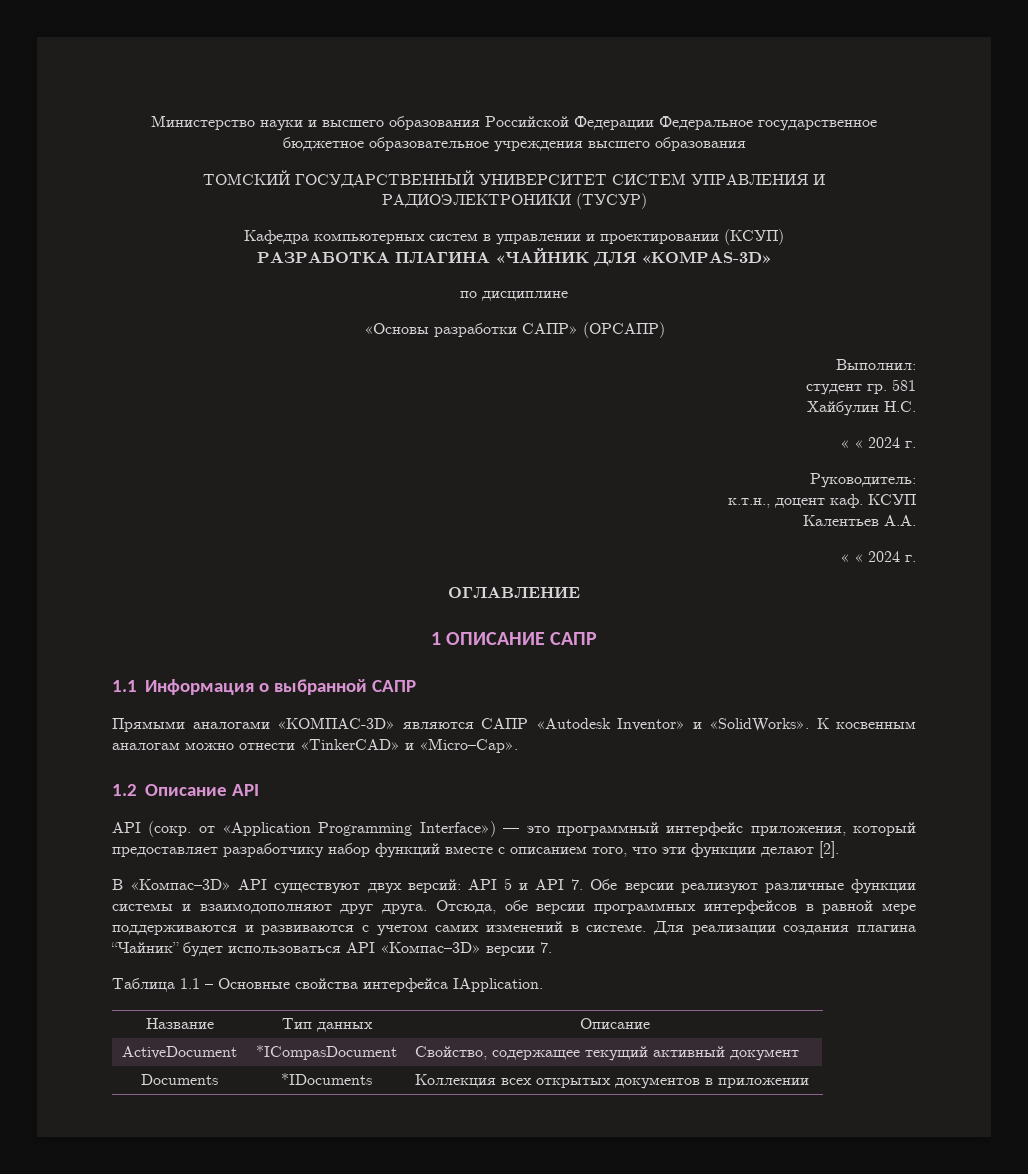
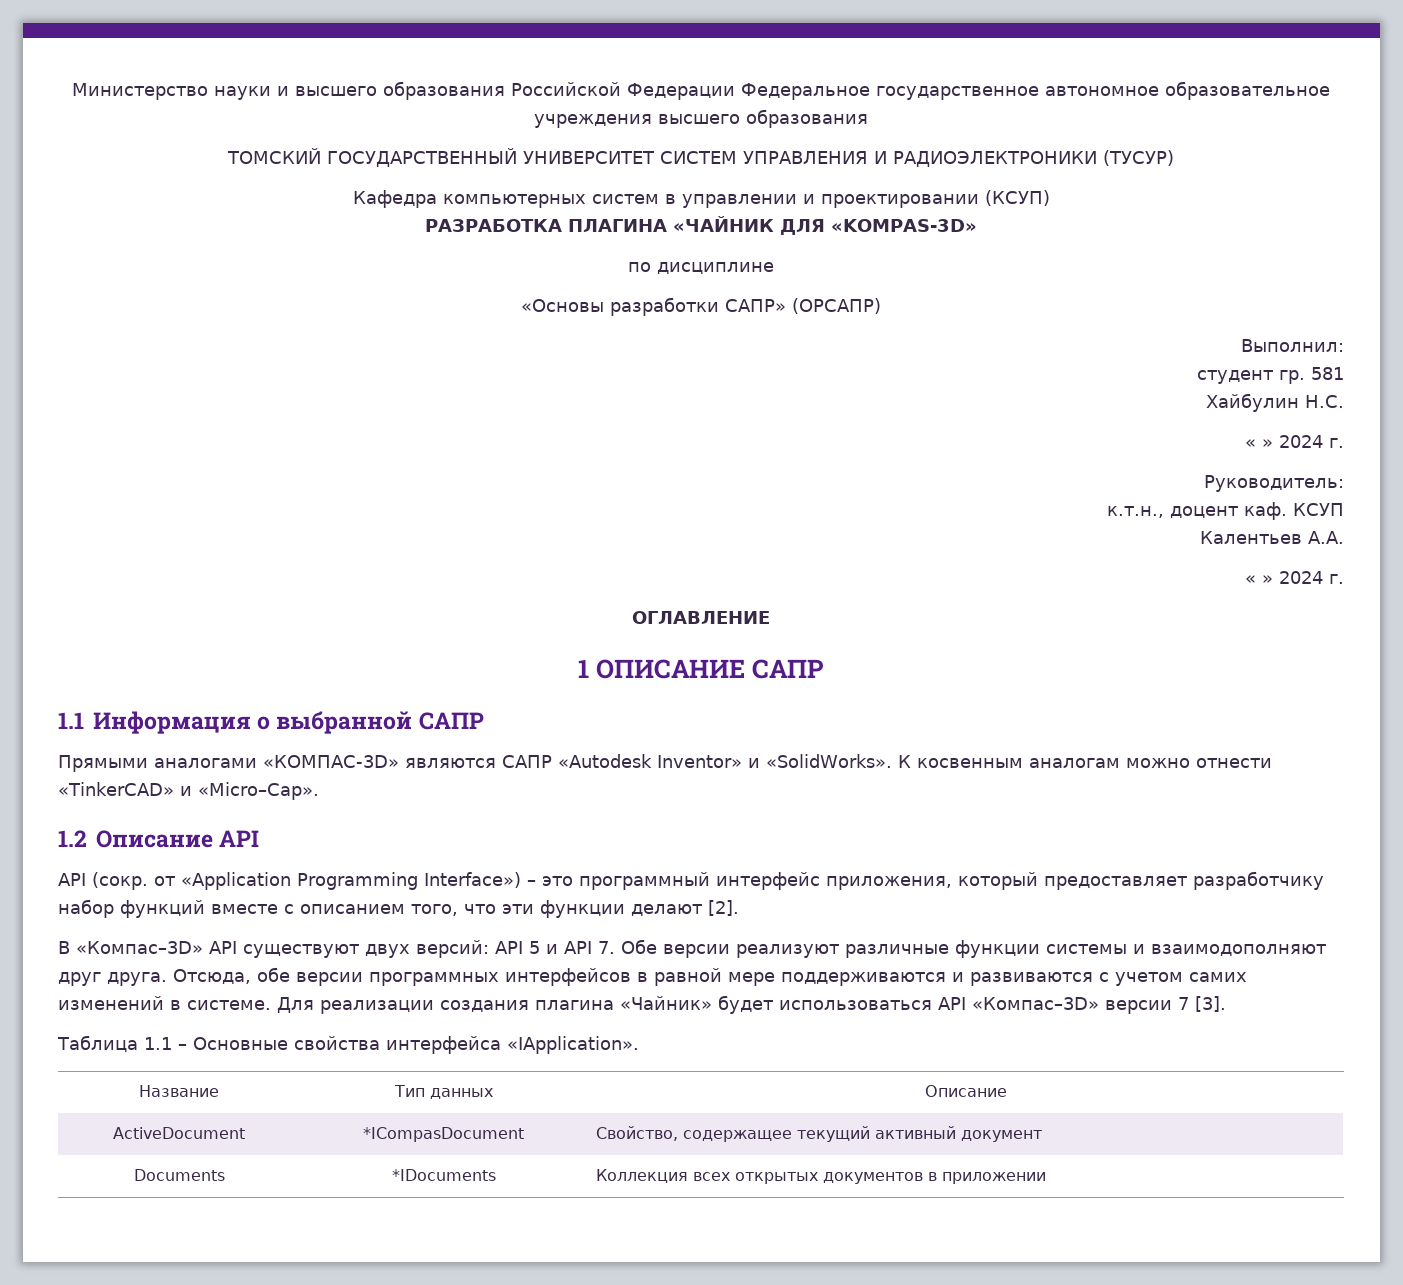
- Министерство науки и высшего образования Российской Федерации Федеральное государственное бюджетное образовательное учреждения высшего образования
+ Министерство науки и высшего образования Российской Федерации Федеральное государственное автономное образовательное учреждения высшего образования
  Хайбулин Н.С.
- « « 2024 г.
+ « » 2024 г.
  Калентьев А.А.
- « « 2024 г.
+ « » 2024 г.
- API (сокр. от «Application Programming Interface») — это программный интерфейс приложения, который предоставляет разработчику набор функций вместе с описанием того, что эти функции делают [2].
+ API (сокр. от «Application Programming Interface») – это программный интерфейс приложения, который предоставляет разработчику набор функций вместе с описанием того, что эти функции делают [2].
- Для реализации создания плагина “Чайник” будет использоваться API «Компас–3D» версии 7.
+ Для реализации создания плагина «Чайник» будет использоваться API «Компас–3D» версии 7 [3].
- Таблица 1.1 – Основные свойства интерфейса IApplication.
+ Таблица 1.1 – Основные свойства интерфейса «IApplication».

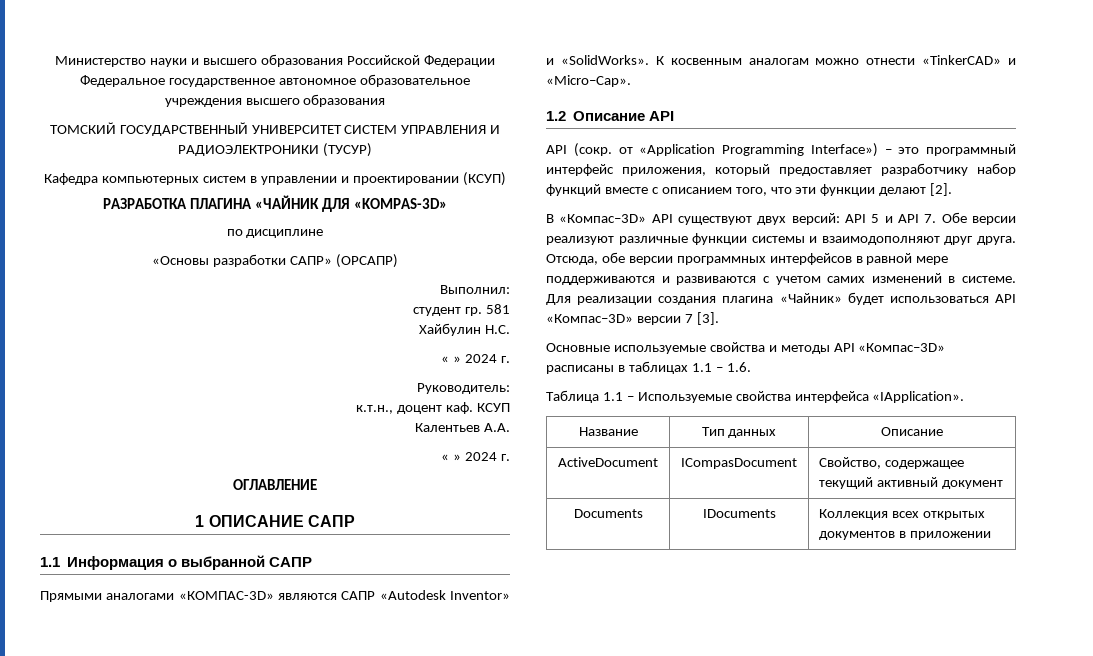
+ Основные используемые свойства и методы API «Компас–3D» расписаны в таблицах 1.1 – 1.6.
- Таблица 1.1 – Основные свойства интерфейса «IApplication».
+ Таблица 1.1 – Используемые свойства интерфейса «IApplication».
- ActiveDocument | *ICompasDocument | Свойство, содержащее текущий активный документ
+ ActiveDocument | ICompasDocument | Свойство, содержащее текущий активный документ
- Documents | *IDocuments | Коллекция всех открытых документов в приложении
+ Documents | IDocuments | Коллекция всех открытых документов в приложении

